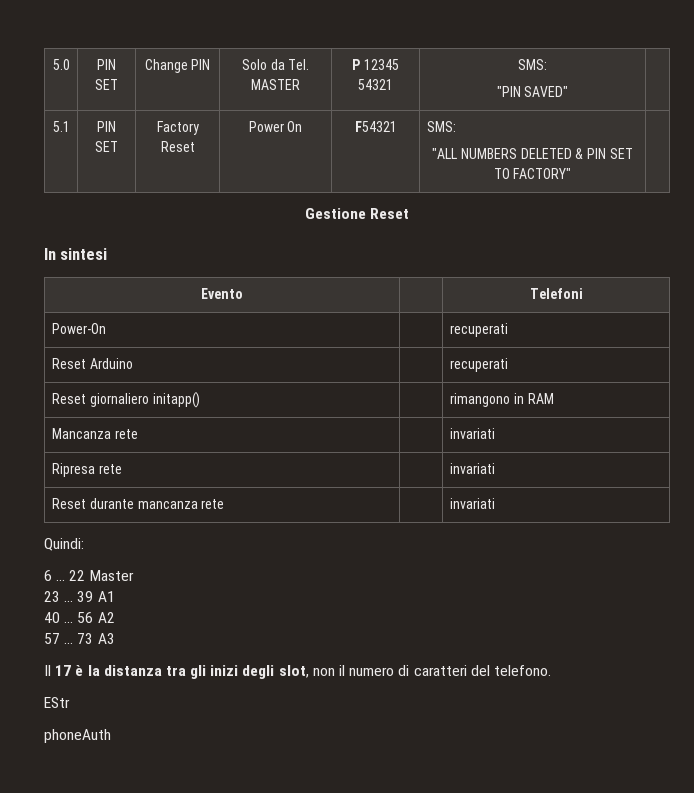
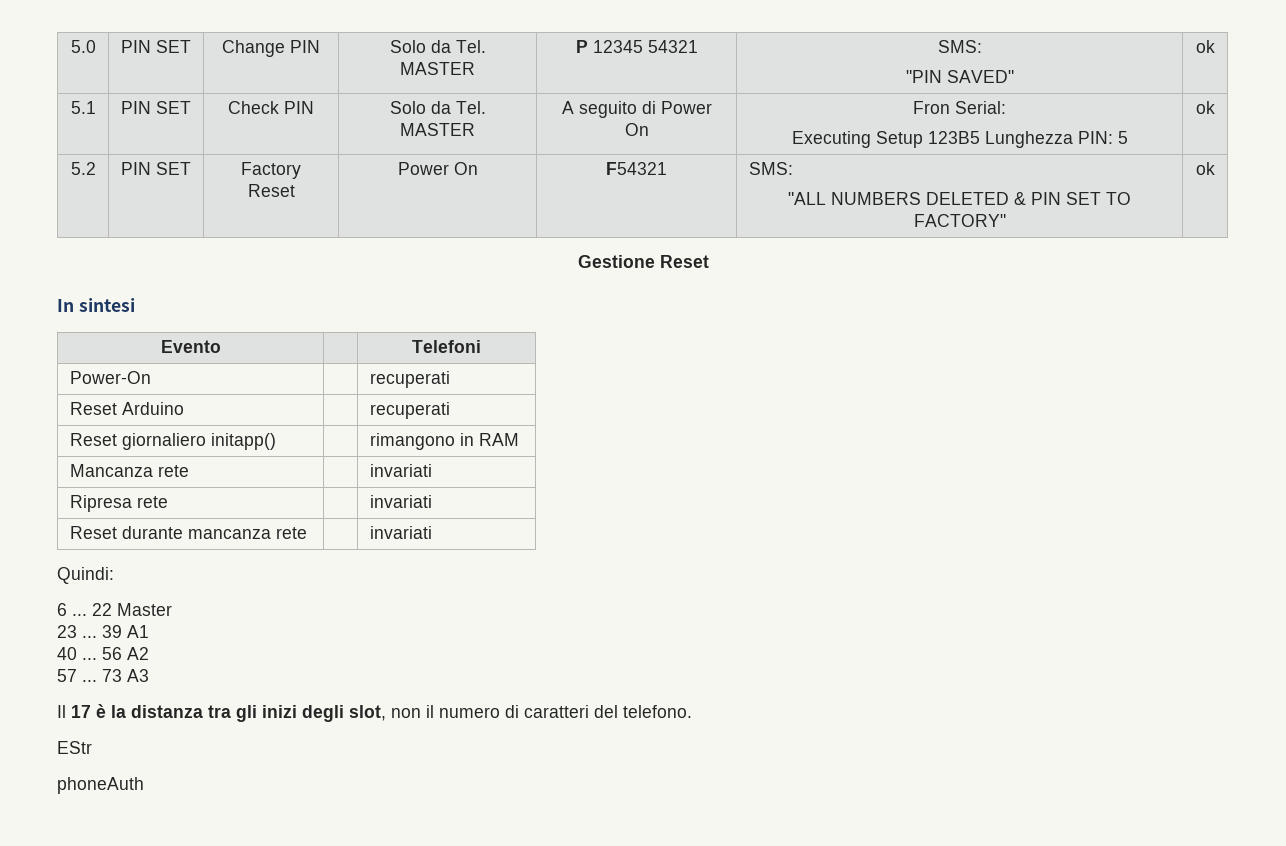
  5.0 | PIN SET | Change PIN | Solo da Tel. MASTER | P 12345 54321 | SMS:
- "PIN SAVED" |
+ "PIN SAVED" | ok
- 5.1 | PIN SET | Factory Reset | Power On | F54321 | SMS:
- "ALL NUMBERS DELETED & PIN SET TO FACTORY" |
+ 5.1 | PIN SET | Check PIN | Solo da Tel. MASTER | A seguito di Power On | Fron Serial:
+ Executing Setup 123B5 Lunghezza PIN: 5 | ok
+ 5.2 | PIN SET | Factory Reset | Power On | F54321 | SMS:
+ "ALL NUMBERS DELETED & PIN SET TO FACTORY" | ok

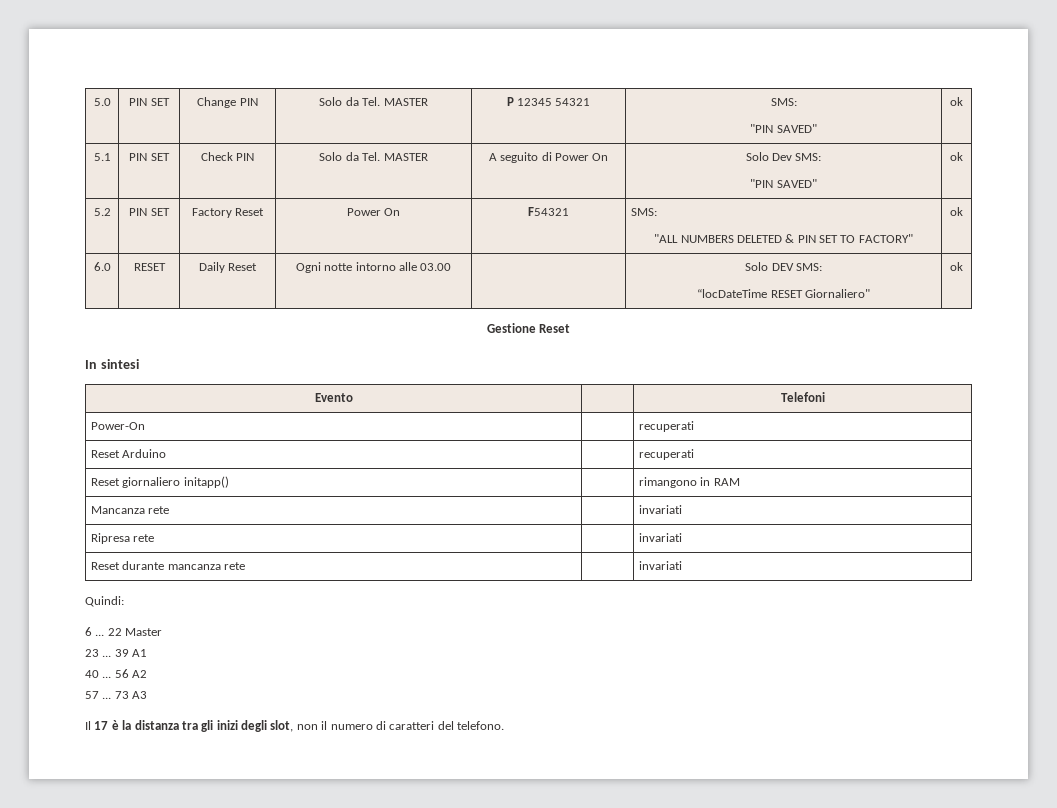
- 5.1 | PIN SET | Check PIN | Solo da Tel. MASTER | A seguito di Power On | Fron Serial:
- Executing Setup 123B5 Lunghezza PIN: 5 | ok
+ 5.1 | PIN SET | Check PIN | Solo da Tel. MASTER | A seguito di Power On | Solo Dev SMS:
+ "PIN SAVED" | ok
+ 6.0 | RESET | Daily Reset | Ogni notte intorno alle 03.00 | | Solo DEV SMS:
+ “locDateTime RESET Giornaliero" | ok
- EStr
- phoneAuth

